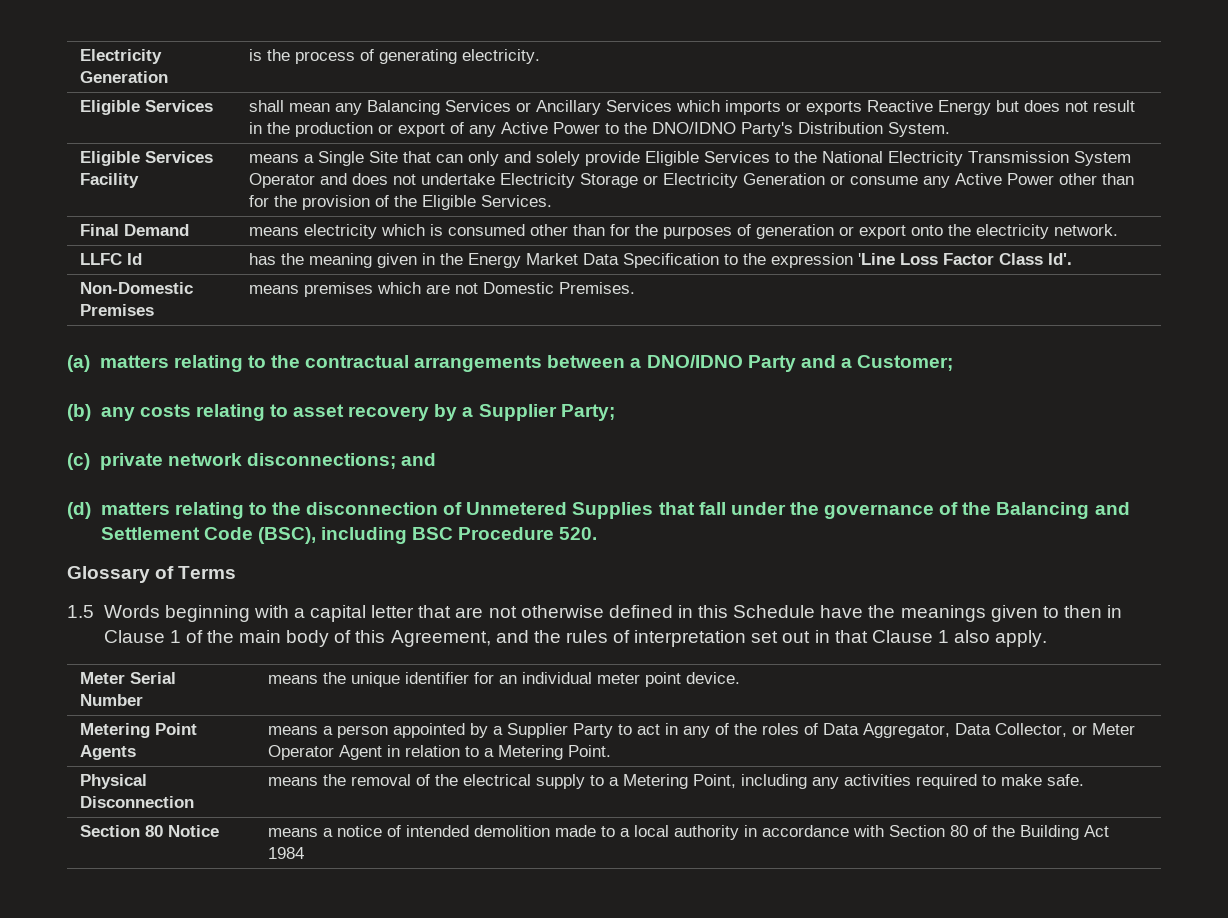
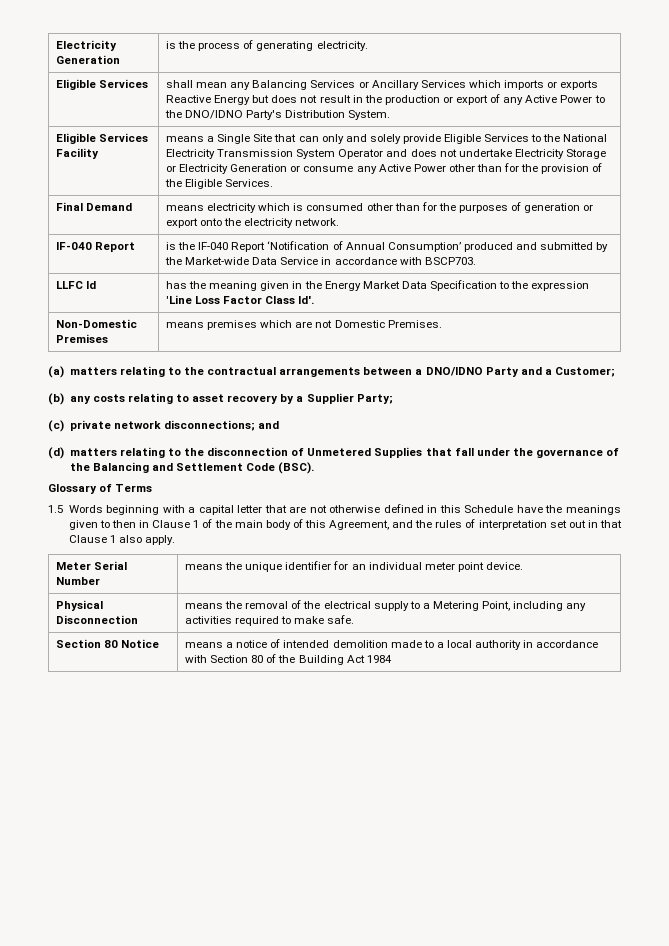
+ IF-040 Report | is the IF-040 Report ‘Notification of Annual Consumption’ produced and submitted by the Market-wide Data Service in accordance with BSCP703.
- (d) matters relating to the disconnection of Unmetered Supplies that fall under the governance of the Balancing and Settlement Code (BSC), including BSC Procedure 520.
+ (d) matters relating to the disconnection of Unmetered Supplies that fall under the governance of the Balancing and Settlement Code (BSC).
- Metering Point Agents | means a person appointed by a Supplier Party to act in any of the roles of Data Aggregator, Data Collector, or Meter Operator Agent in relation to a Metering Point.

